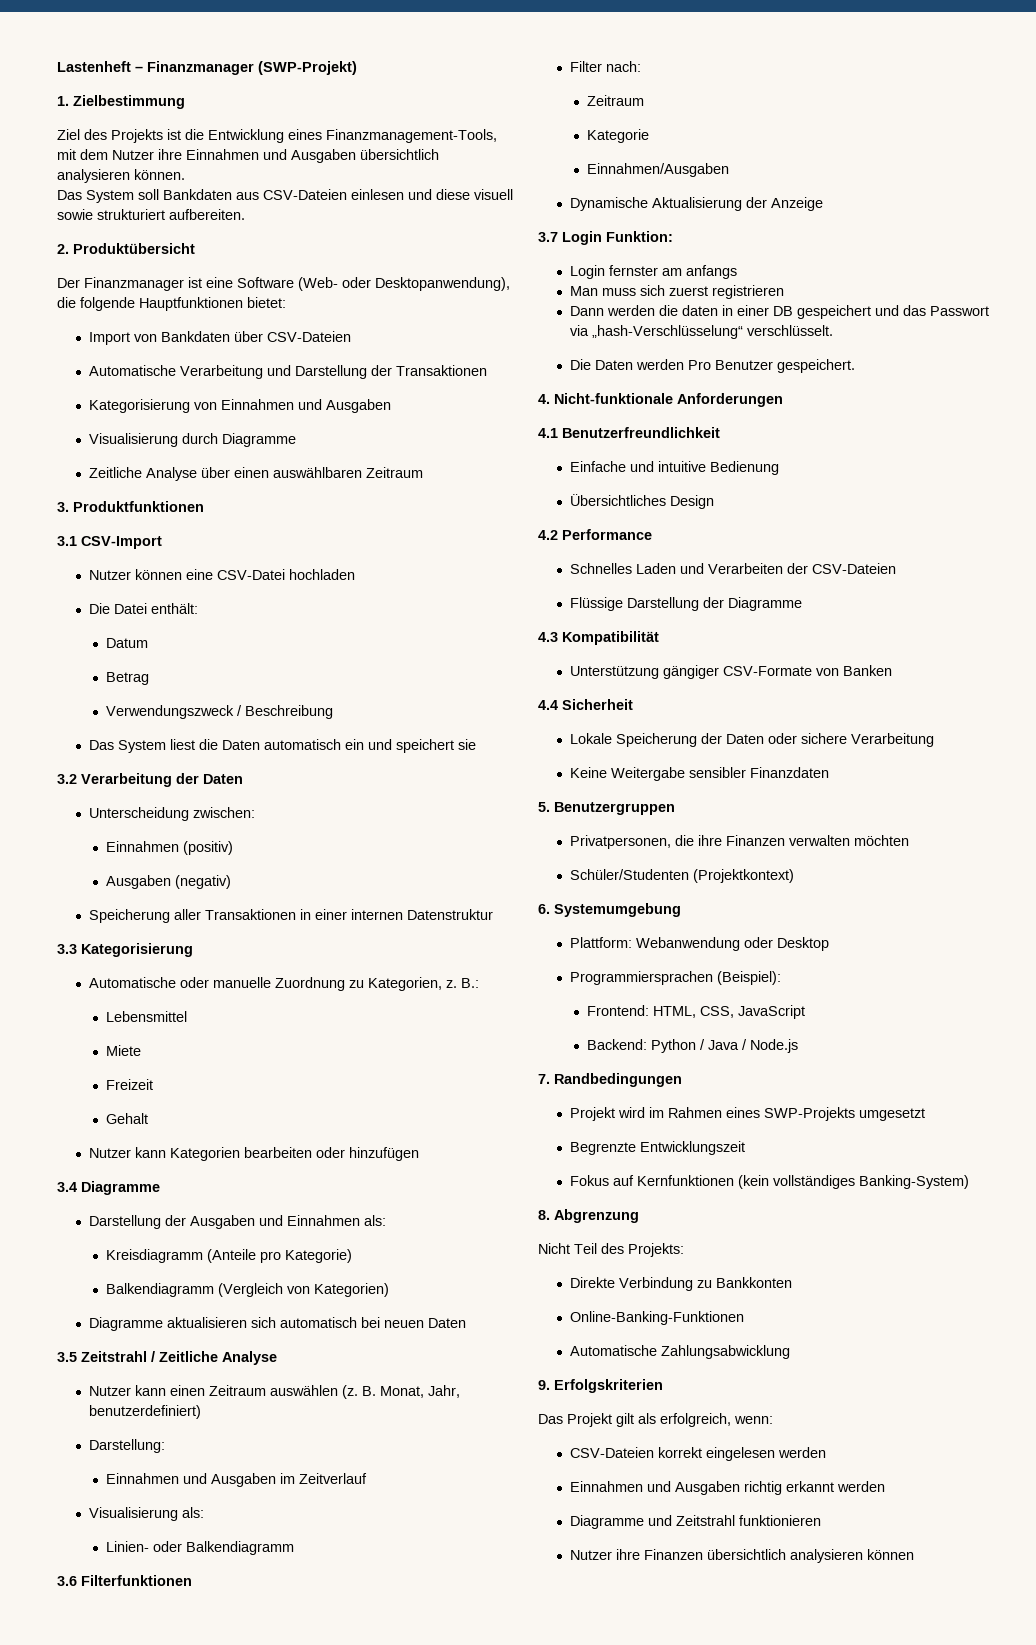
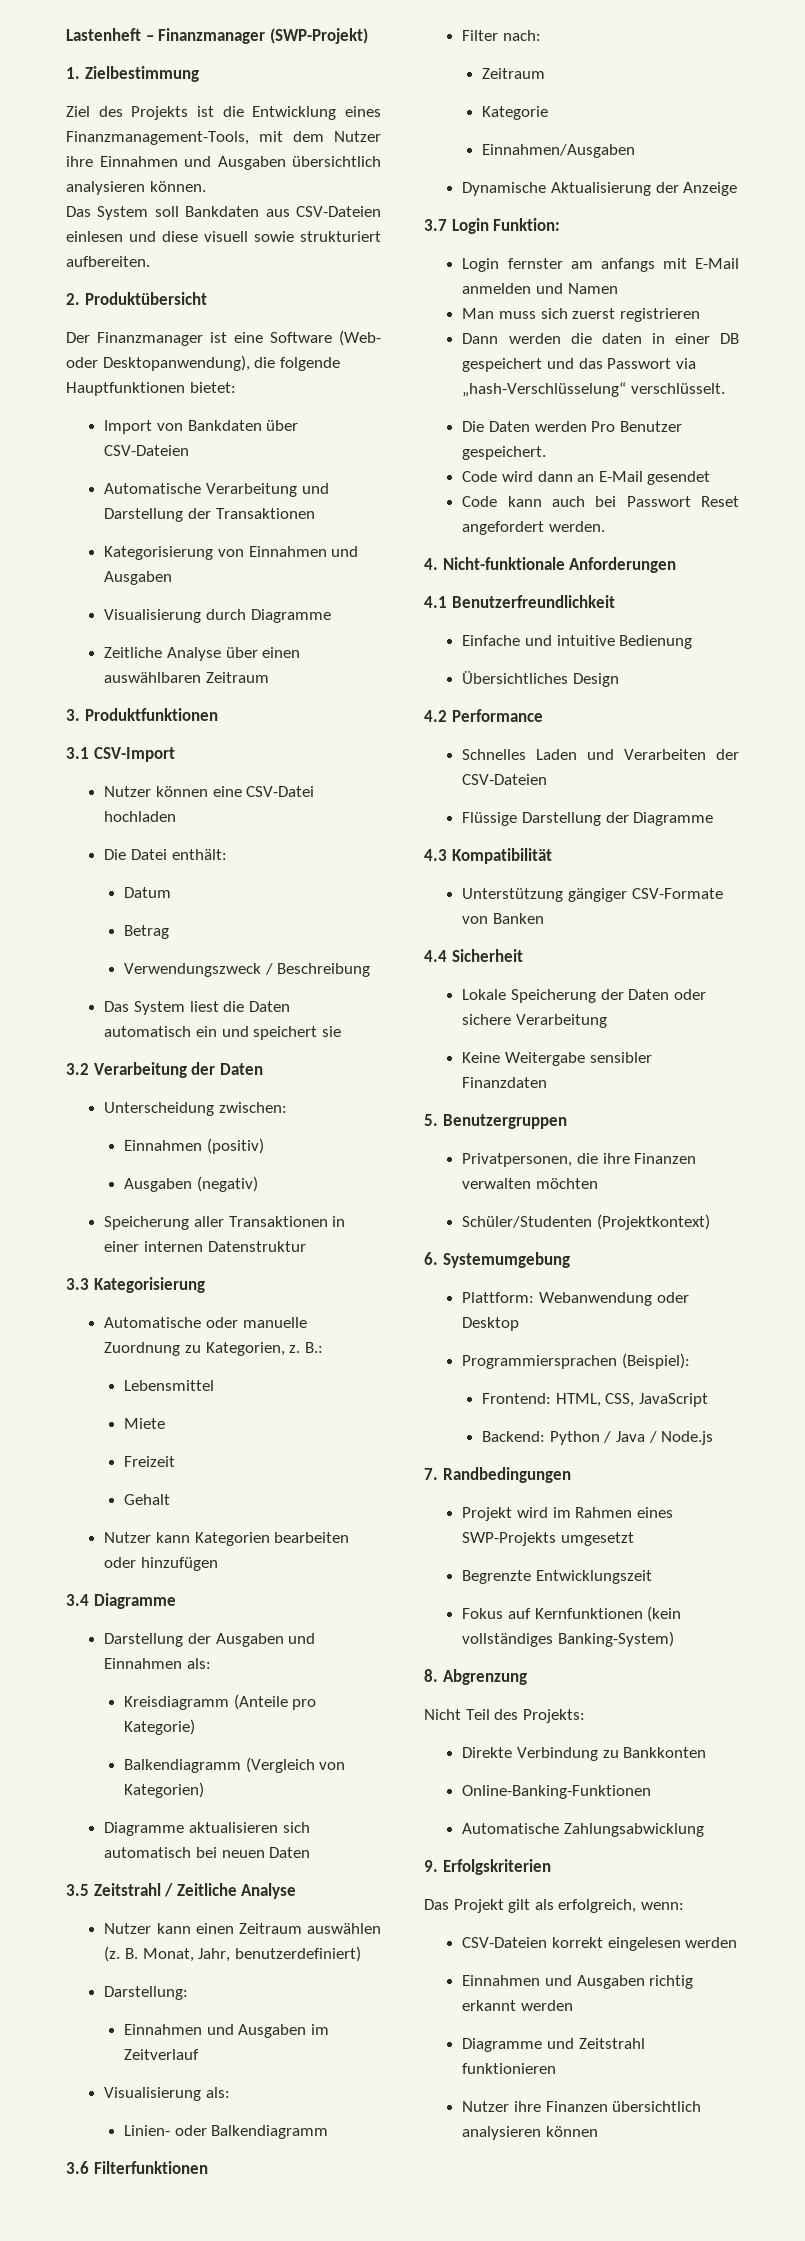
- Login fernster am anfangs
+ Login fernster am anfangs mit E-Mail anmelden und Namen
+ Code wird dann an E-Mail gesendet
+ Code kann auch bei Passwort Reset angefordert werden.

